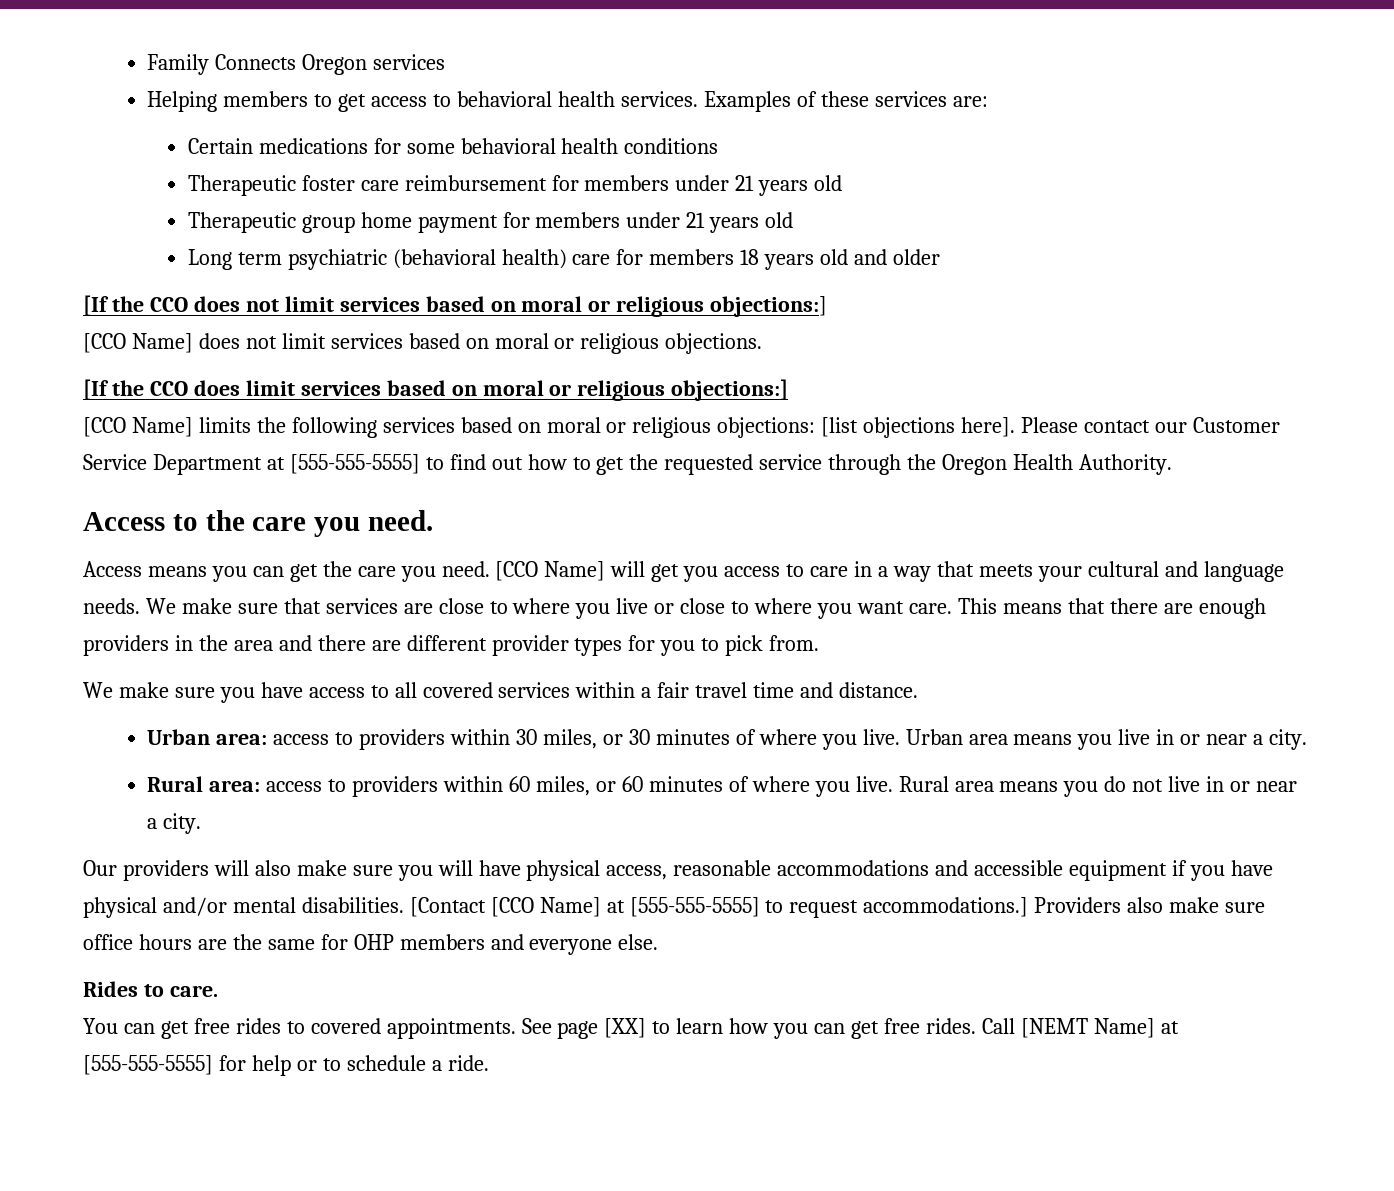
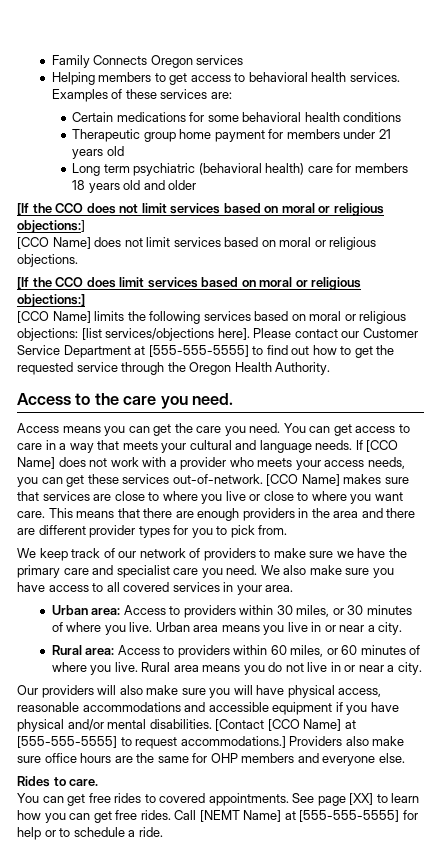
- Therapeutic foster care reimbursement for members under 21 years old
- [CCO Name] limits the following services based on moral or religious objections: [list objections here].
+ [CCO Name] limits the following services based on moral or religious objections: [list services/objections here].
- [CCO Name] will get you access to care in a way that meets your cultural and language needs.
+ You can get access to care in a way that meets your cultural and language needs.
- We make sure that services are close to where you live or close to where you want care.
+ If [CCO Name] does not work with a provider who meets your access needs, you can get these services out-of-network. [CCO Name] makes sure that services are close to where you live or close to where you want care.
- We make sure you have access to all covered services within a fair travel time and distance.
+ We keep track of our network of providers to make sure we have the primary care and specialist care you need. We also make sure you have access to all covered services in your area.
- Urban area: access to providers within 30 miles, or 30 minutes of where you live.
+ Urban area: Access to providers within 30 miles, or 30 minutes of where you live.
- Rural area: access to providers within 60 miles, or 60 minutes of where you live.
+ Rural area: Access to providers within 60 miles, or 60 minutes of where you live.

